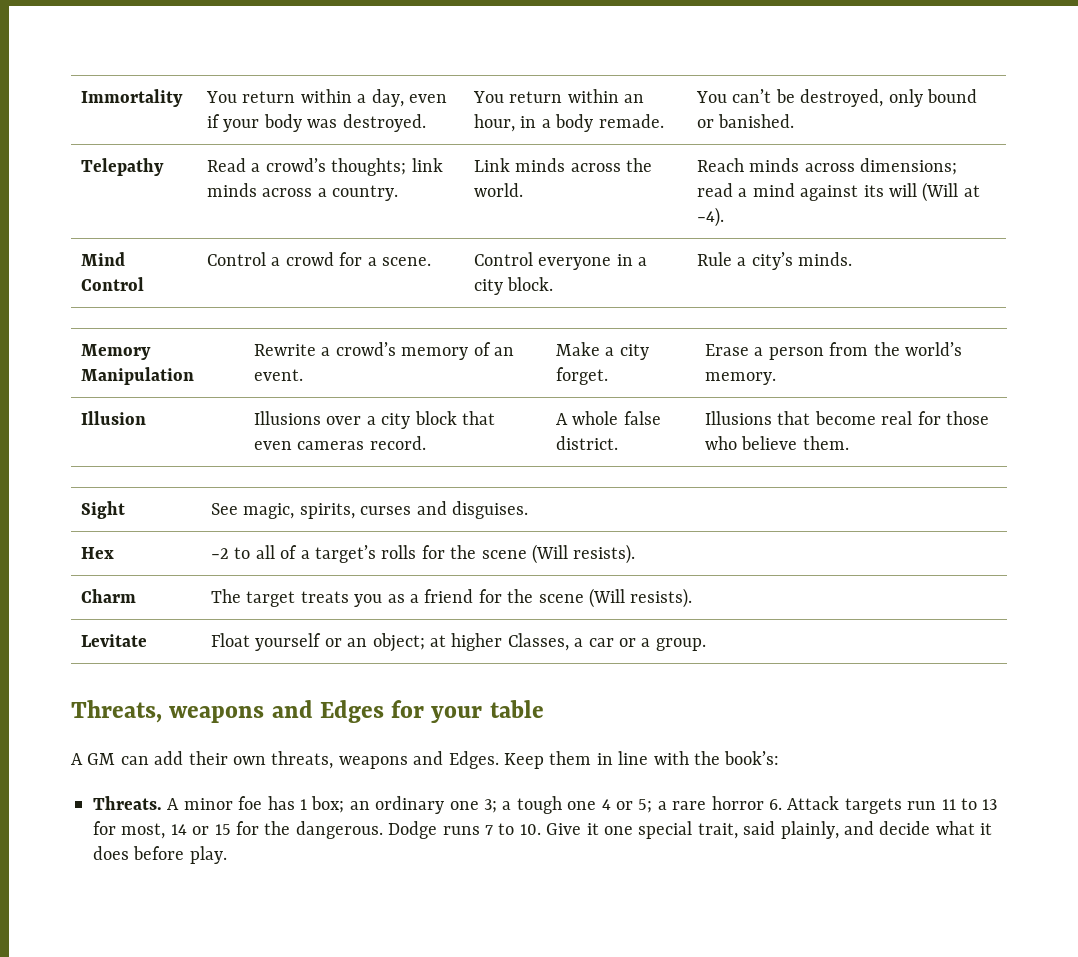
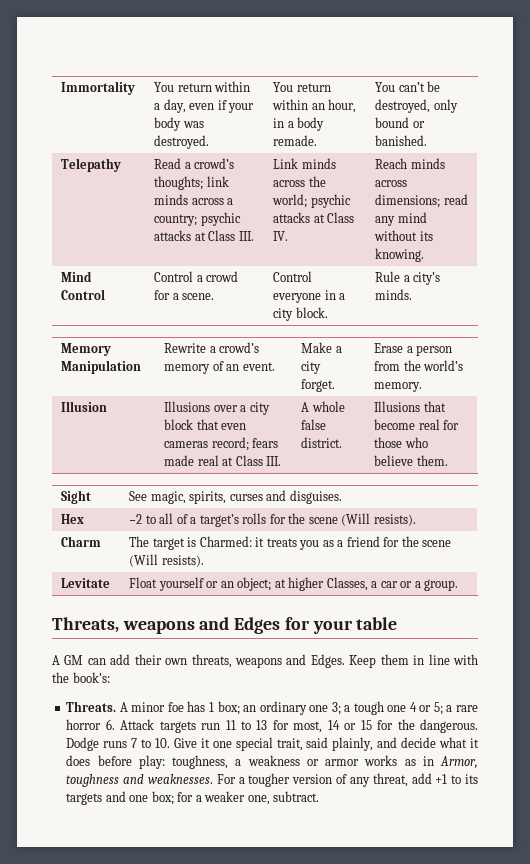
- Telepathy | Read a crowd’s thoughts; link minds across a country. | Link minds across the world. | Reach minds across dimensions; read a mind against its will (Will at −4).
+ Telepathy | Read a crowd’s thoughts; link minds across a country; psychic attacks at Class III. | Link minds across the world; psychic attacks at Class IV. | Reach minds across dimensions; read any mind without its knowing.
- Illusion | Illusions over a city block that even cameras record. | A whole false district. | Illusions that become real for those who believe them.
+ Illusion | Illusions over a city block that even cameras record; fears made real at Class III. | A whole false district. | Illusions that become real for those who believe them.
- Charm | The target treats you as a friend for the scene (Will resists).
+ Charm | The target is Charmed: it treats you as a friend for the scene (Will resists).
- Dodge runs 7 to 10. Give it one special trait, said plainly, and decide what it does before play.
+ Dodge runs 7 to 10. Give it one special trait, said plainly, and decide what it does before play: toughness, a weakness or armor works as in Armor, toughness and weaknesses. For a tougher version of any threat, add +1 to its targets and one box; for a weaker one, subtract.

